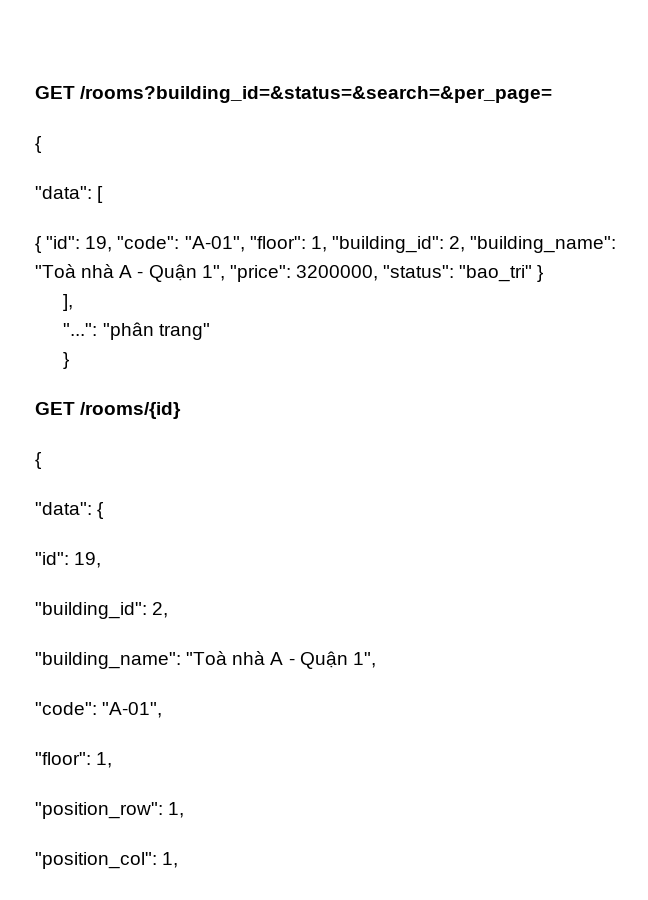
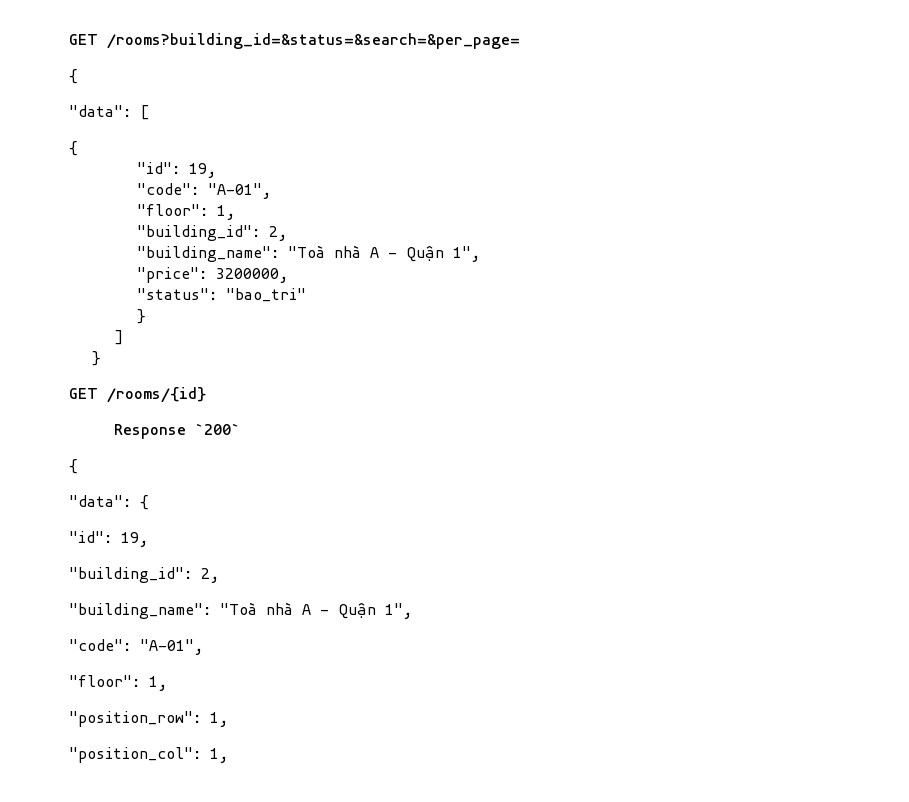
  "data": [
- { "id": 19, "code": "A-01", "floor": 1, "building_id": 2, "building_name": "Toà nhà A - Quận 1", "price": 3200000, "status": "bao_tri" }
- ],
- "...": "phân trang"
+ {
+ "id": 19,
+ "code": "A-01",
+ "floor": 1,
+ "building_id": 2,
+ "building_name": "Toà nhà A - Quận 1",
+ "price": 3200000,
+ "status": "bao_tri"
+ }
+ ]
+ Response `200`

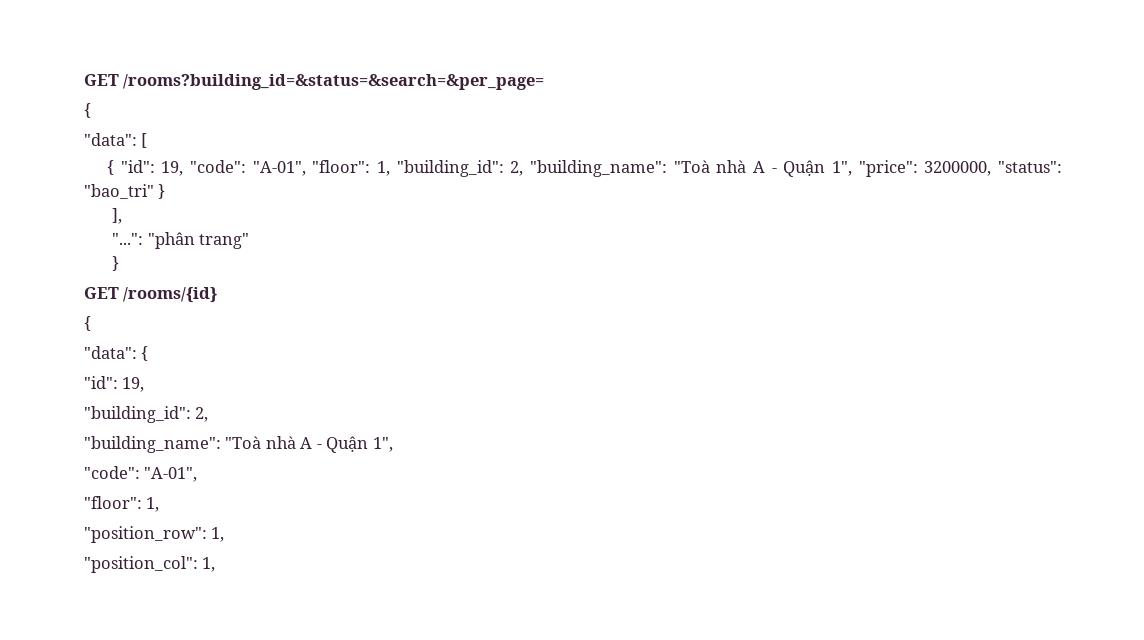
  "data": [
- {
- "id": 19,
- "code": "A-01",
- "floor": 1,
- "building_id": 2,
- "building_name": "Toà nhà A - Quận 1",
- "price": 3200000,
- "status": "bao_tri"
- }
- ]
+ { "id": 19, "code": "A-01", "floor": 1, "building_id": 2, "building_name": "Toà nhà A - Quận 1", "price": 3200000, "status": "bao_tri" }
+ ],
+ "...": "phân trang"
- Response `200`

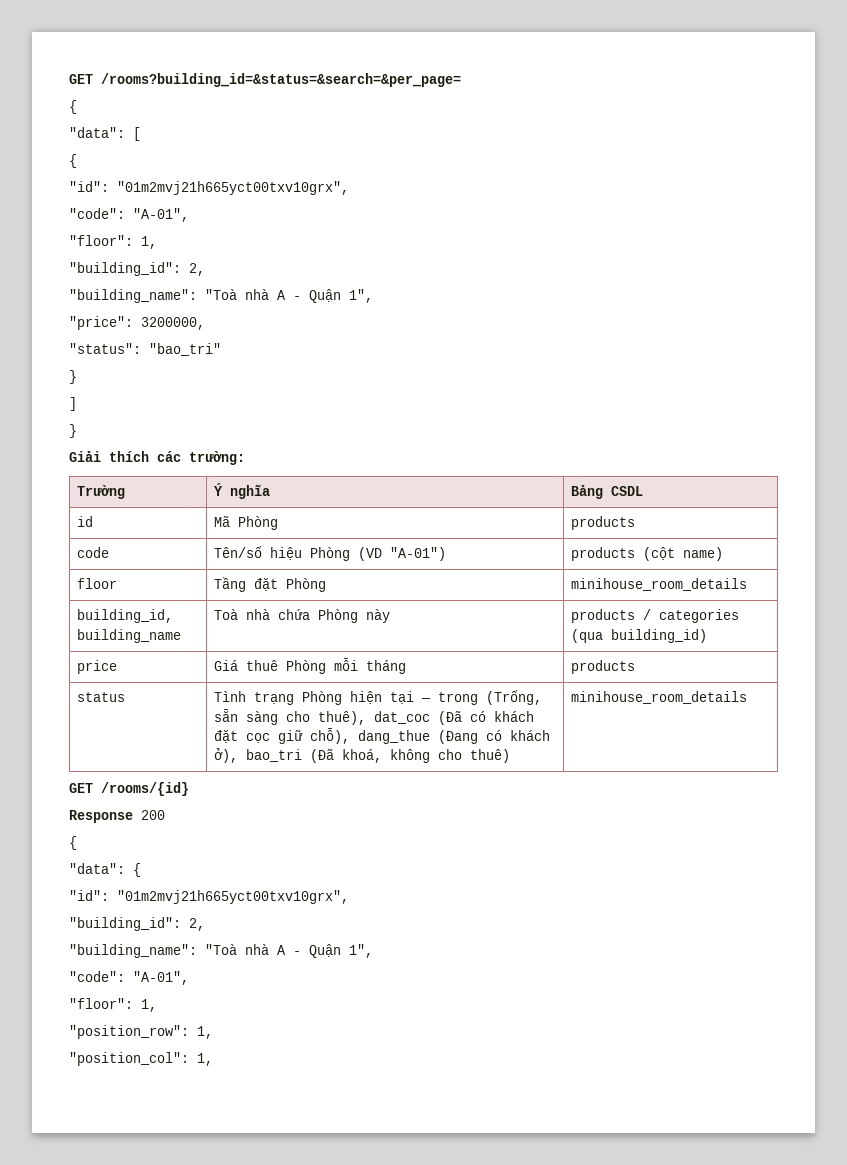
  "data": [
- { "id": 19, "code": "A-01", "floor": 1, "building_id": 2, "building_name": "Toà nhà A - Quận 1", "price": 3200000, "status": "bao_tri" }
- ],
- "...": "phân trang"
+ {
+ "id": "01m2mvj21h665yct00txv10grx",
+ "code": "A-01",
+ "floor": 1,
+ "building_id": 2,
+ "building_name": "Toà nhà A - Quận 1",
+ "price": 3200000,
+ "status": "bao_tri"
  }
+ ]
+ }
+ Giải thích các trường:
+ Trường | Ý nghĩa | Bảng CSDL
+ id | Mã Phòng | products
+ code | Tên/số hiệu Phòng (VD "A-01") | products (cột name)
+ floor | Tầng đặt Phòng | minihouse_room_details
+ building_id, building_name | Toà nhà chứa Phòng này | products / categories (qua building_id)
+ price | Giá thuê Phòng mỗi tháng | products
+ status | Tình trạng Phòng hiện tại — trong (Trống, sẵn sàng cho thuê), dat_coc (Đã có khách đặt cọc giữ chỗ), dang_thue (Đang có khách ở), bao_tri (Đã khoá, không cho thuê) | minihouse_room_details
+ Response 200
  "data": {
- "id": 19,
+ "id": "01m2mvj21h665yct00txv10grx",

